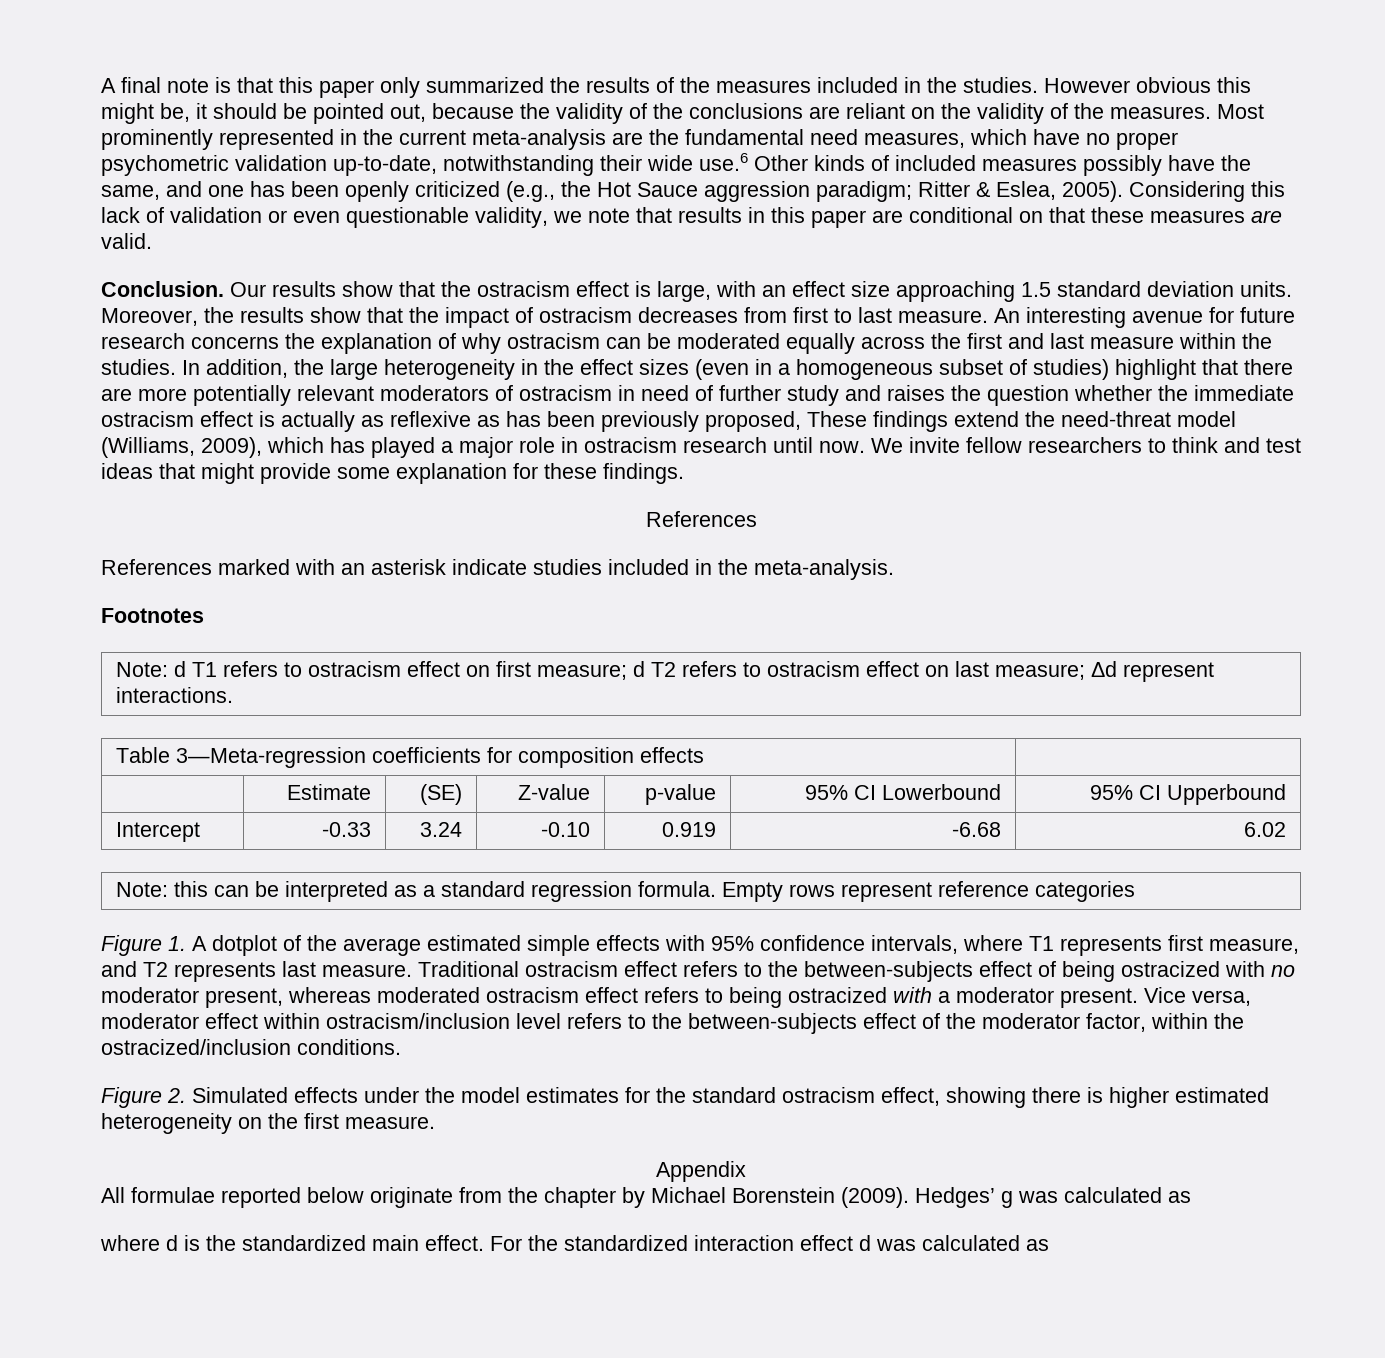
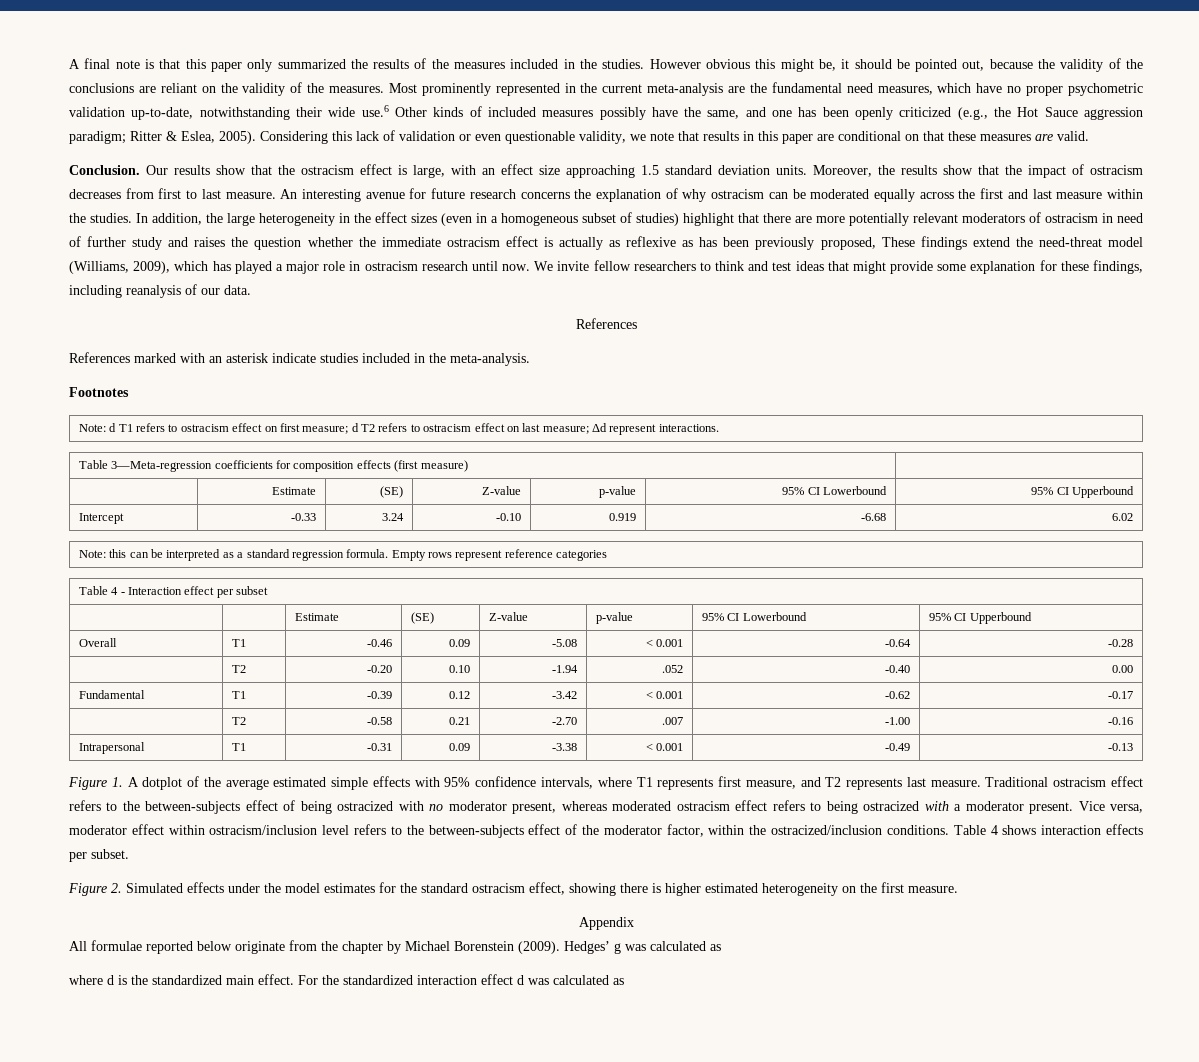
- We invite fellow researchers to think and test ideas that might provide some explanation for these findings.
+ We invite fellow researchers to think and test ideas that might provide some explanation for these findings, including reanalysis of our data.
- Table 3—Meta-regression coefficients for composition effects |
+ Table 3—Meta-regression coefficients for composition effects (first measure) |
+ Table 4 - Interaction effect per subset
+ | | Estimate | (SE) | Z-value | p-value | 95% CI Lowerbound | 95% CI Upperbound
+ Overall | T1 | -0.46 | 0.09 | -5.08 | < 0.001 | -0.64 | -0.28
+ | T2 | -0.20 | 0.10 | -1.94 | .052 | -0.40 | 0.00
+ Fundamental | T1 | -0.39 | 0.12 | -3.42 | < 0.001 | -0.62 | -0.17
+ | T2 | -0.58 | 0.21 | -2.70 | .007 | -1.00 | -0.16
+ Intrapersonal | T1 | -0.31 | 0.09 | -3.38 | < 0.001 | -0.49 | -0.13
+ Table 4 shows interaction effects per subset.

